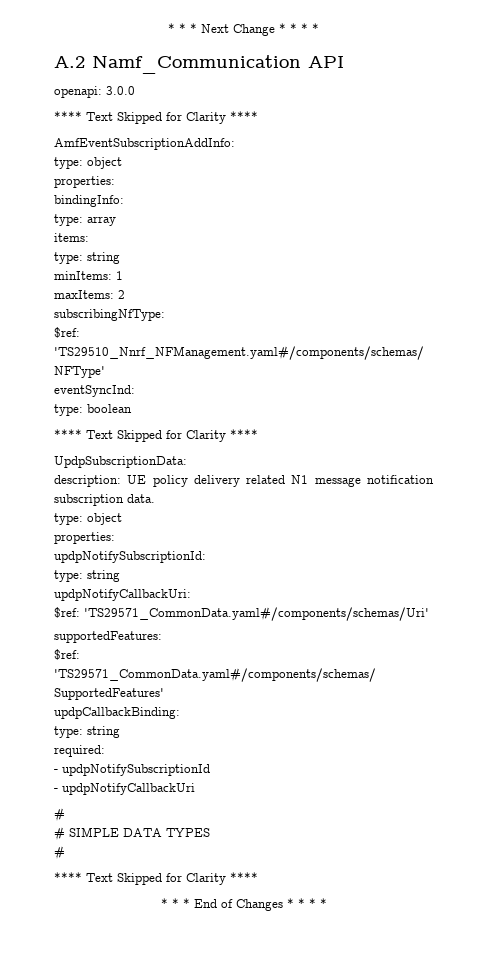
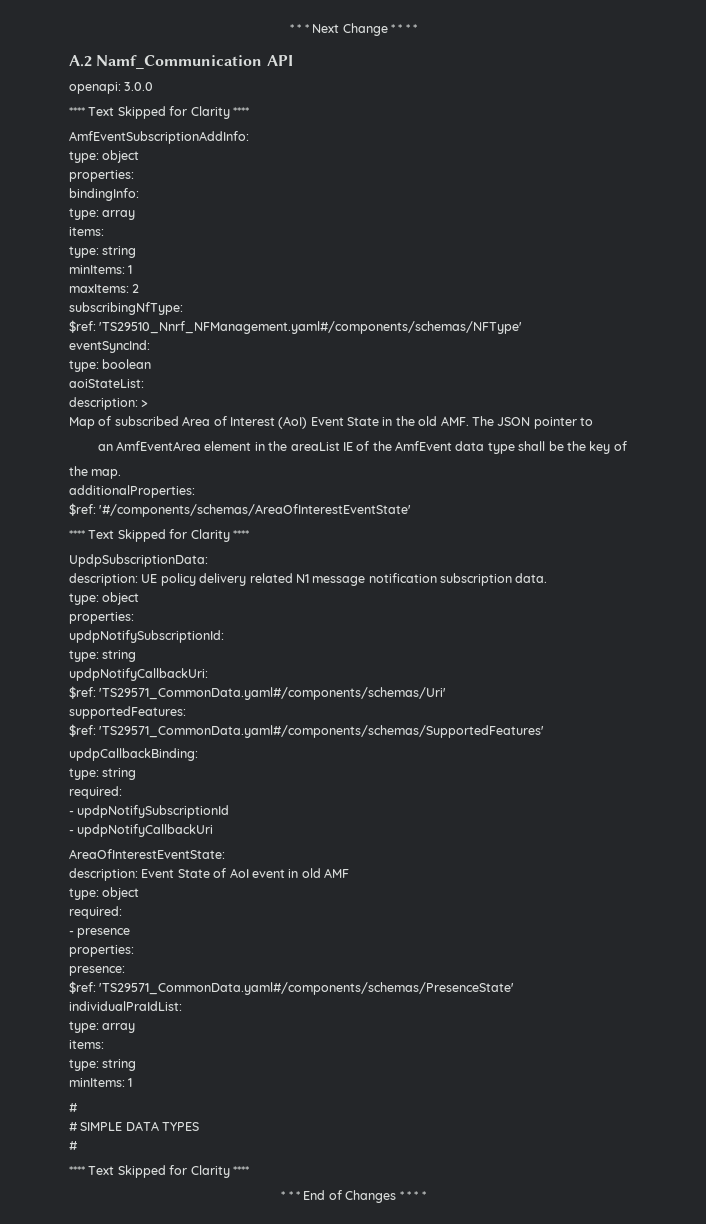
+ aoiStateList:
+ description: >
+ Map of subscribed Area of Interest (AoI) Event State in the old AMF. The JSON pointer to
+ an AmfEventArea element in the areaList IE of the AmfEvent data type shall be the key of
+ the map.
+ additionalProperties:
+ $ref: '#/components/schemas/AreaOfInterestEventState'
+ AreaOfInterestEventState:
+ description: Event State of AoI event in old AMF
+ type: object
+ required:
+ - presence
+ properties:
+ presence:
+ $ref: 'TS29571_CommonData.yaml#/components/schemas/PresenceState'
+ individualPraIdList:
+ type: array
+ items:
+ type: string
+ minItems: 1

